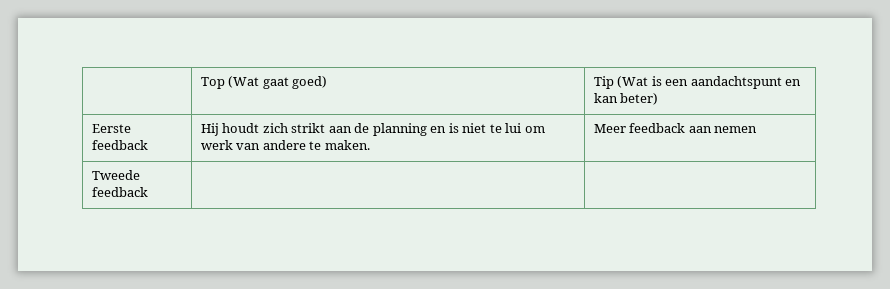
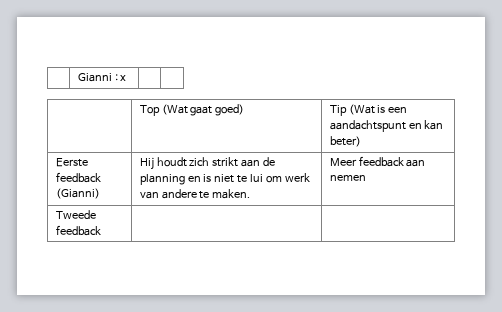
+ | Gianni : x | |
- Eerste feedback | Hij houdt zich strikt aan de planning en is niet te lui om werk van andere te maken. | Meer feedback aan nemen
+ Eerste feedback (Gianni) | Hij houdt zich strikt aan de planning en is niet te lui om werk van andere te maken. | Meer feedback aan nemen

